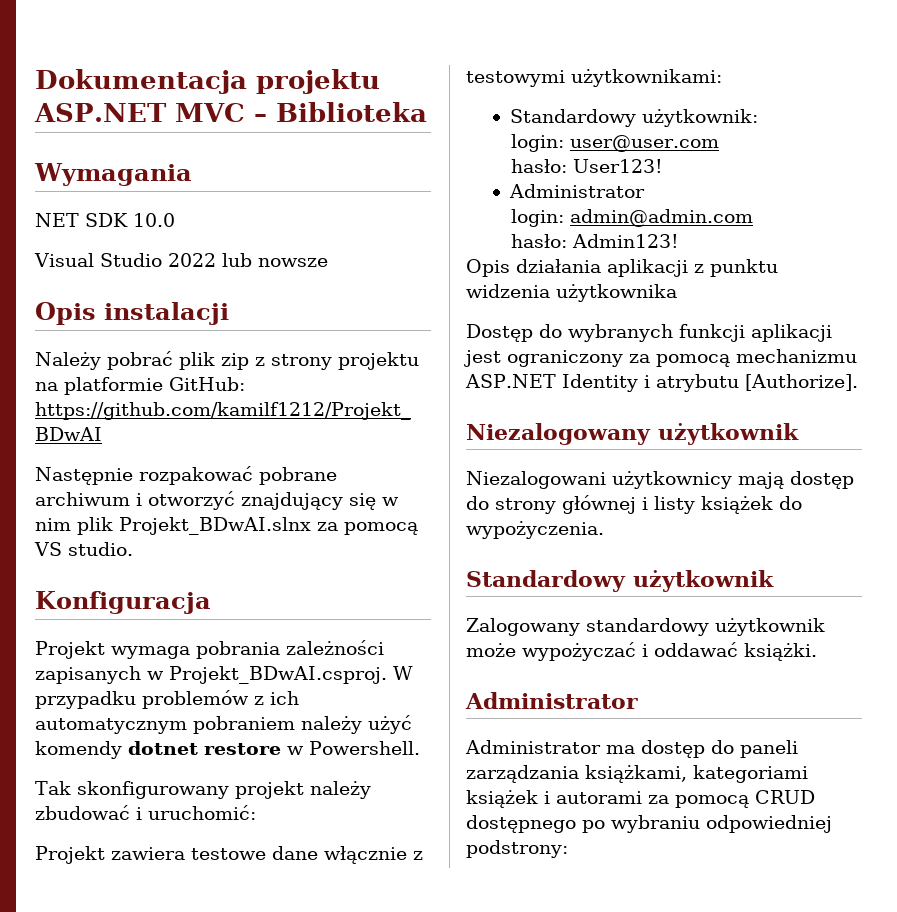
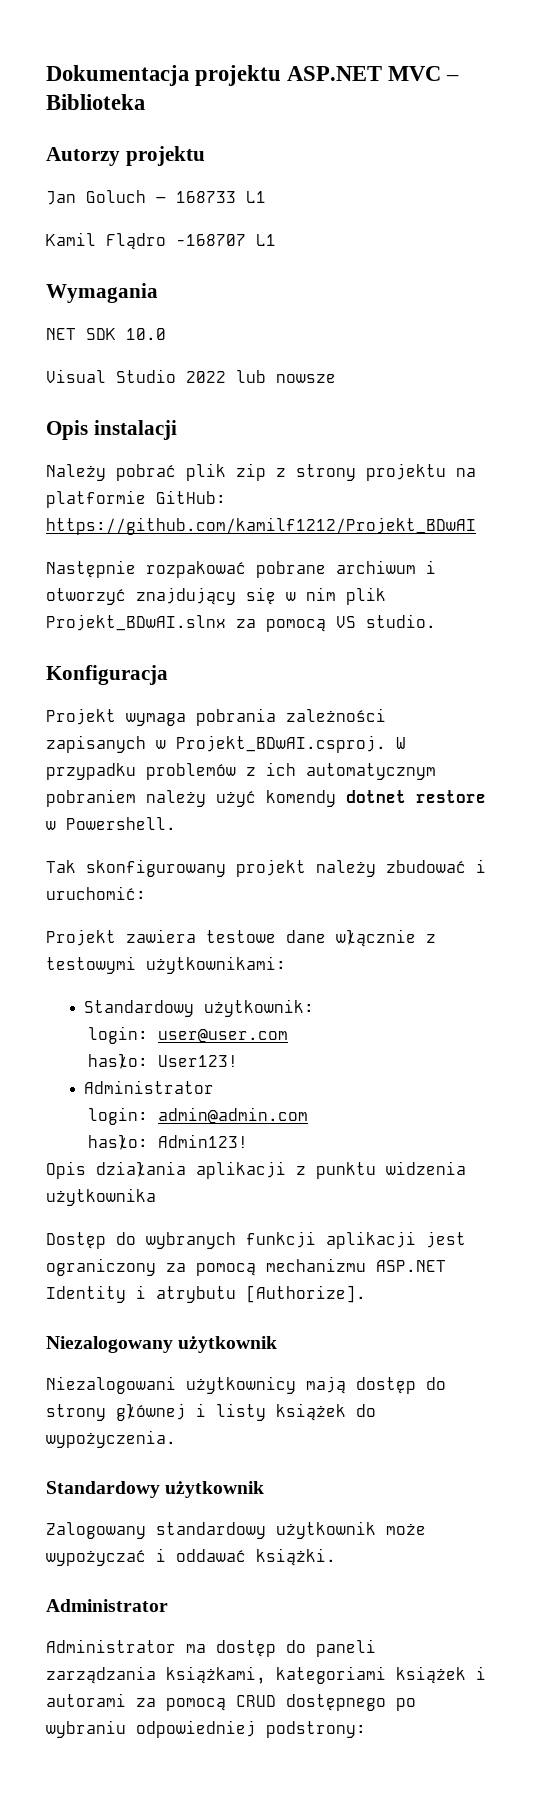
+ Autorzy projektu
+ Jan Goluch – 168733 L1
+ Kamil Flądro -168707 L1

